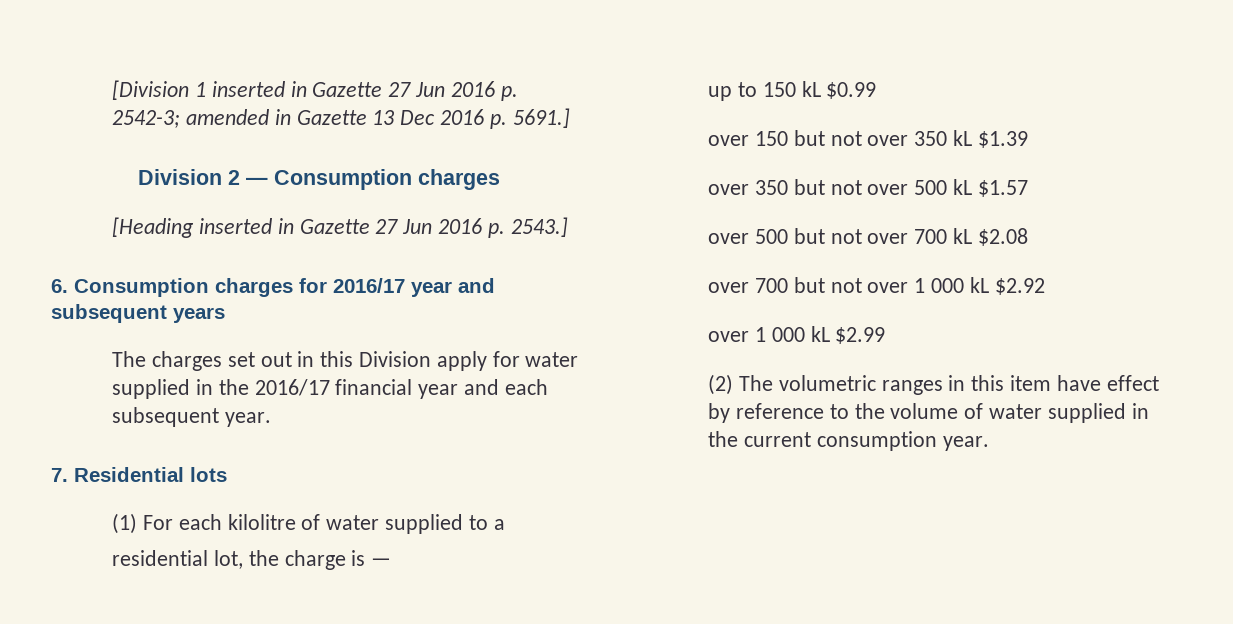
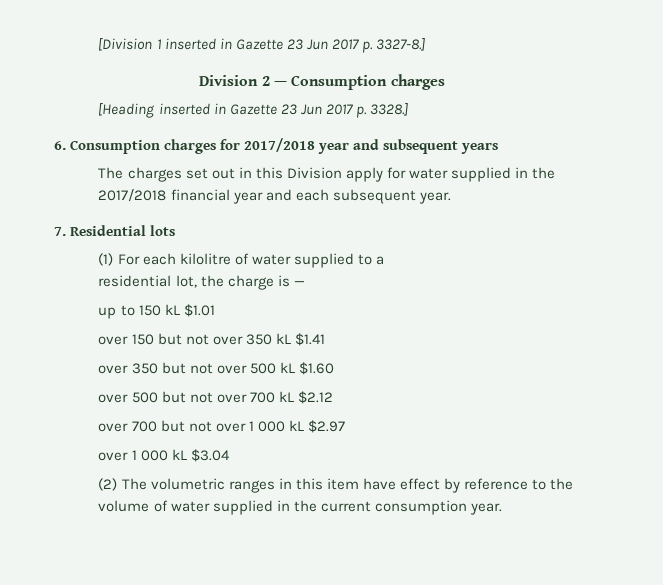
- [Division 1 inserted in Gazette 27 Jun 2016 p. 2542-3; amended in Gazette 13 Dec 2016 p. 5691.]
+ [Division 1 inserted in Gazette 23 Jun 2017 p. 3327-8.]
- [Heading inserted in Gazette 27 Jun 2016 p. 2543.]
+ [Heading inserted in Gazette 23 Jun 2017 p. 3328.]
- 6. Consumption charges for 2016/17 year and subsequent years
+ 6. Consumption charges for 2017/2018 year and subsequent years
- The charges set out in this Division apply for water supplied in the 2016/17 financial year and each subsequent year.
+ The charges set out in this Division apply for water supplied in the 2017/2018 financial year and each subsequent year.
- up to 150 kL $0.99
+ up to 150 kL $1.01
- over 150 but not over 350 kL $1.39
+ over 150 but not over 350 kL $1.41
- over 350 but not over 500 kL $1.57
+ over 350 but not over 500 kL $1.60
- over 500 but not over 700 kL $2.08
+ over 500 but not over 700 kL $2.12
- over 700 but not over 1 000 kL $2.92
- over 1 000 kL $2.99
+ over 700 but not over 1 000 kL $2.97
+ over 1 000 kL $3.04

